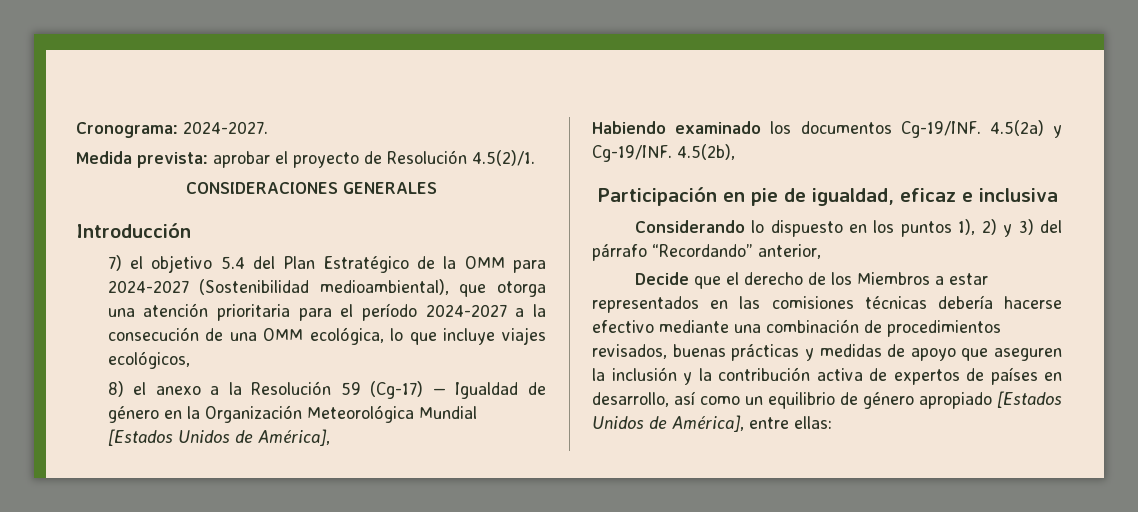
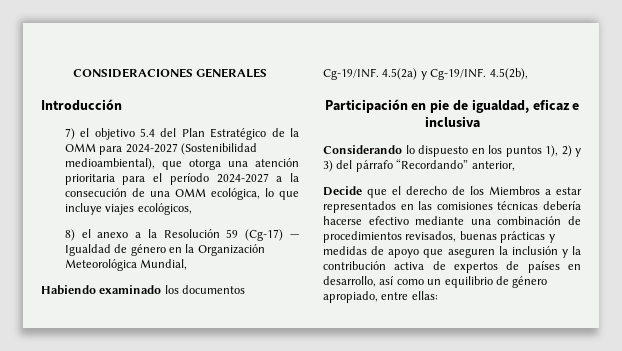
- Cronograma: 2024-2027.
- Medida prevista: aprobar el proyecto de Resolución 4.5(2)/1.
- 8) el anexo a la Resolución 59 (Cg-17) — Igualdad de género en la Organización Meteorológica Mundial [Estados Unidos de América],
+ 8) el anexo a la Resolución 59 (Cg-17) — Igualdad de género en la Organización Meteorológica Mundial,
- Decide que el derecho de los Miembros a estar representados en las comisiones técnicas debería hacerse efectivo mediante una combinación de procedimientos revisados, buenas prácticas y medidas de apoyo que aseguren la inclusión y la contribución activa de expertos de países en desarrollo, así como un equilibrio de género apropiado [Estados Unidos de América], entre ellas:
+ Decide que el derecho de los Miembros a estar representados en las comisiones técnicas debería hacerse efectivo mediante una combinación de procedimientos revisados, buenas prácticas y medidas de apoyo que aseguren la inclusión y la contribución activa de expertos de países en desarrollo, así como un equilibrio de género apropiado, entre ellas:

